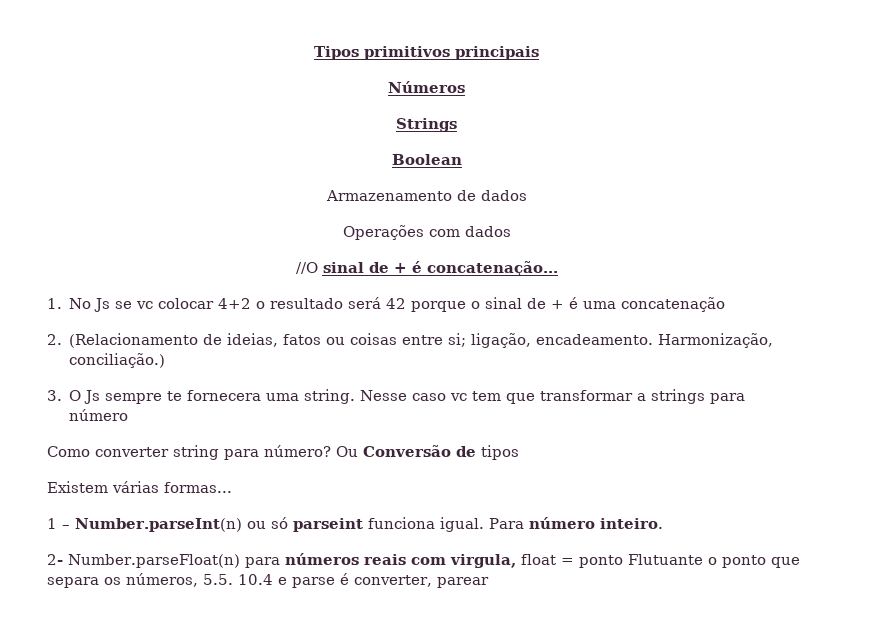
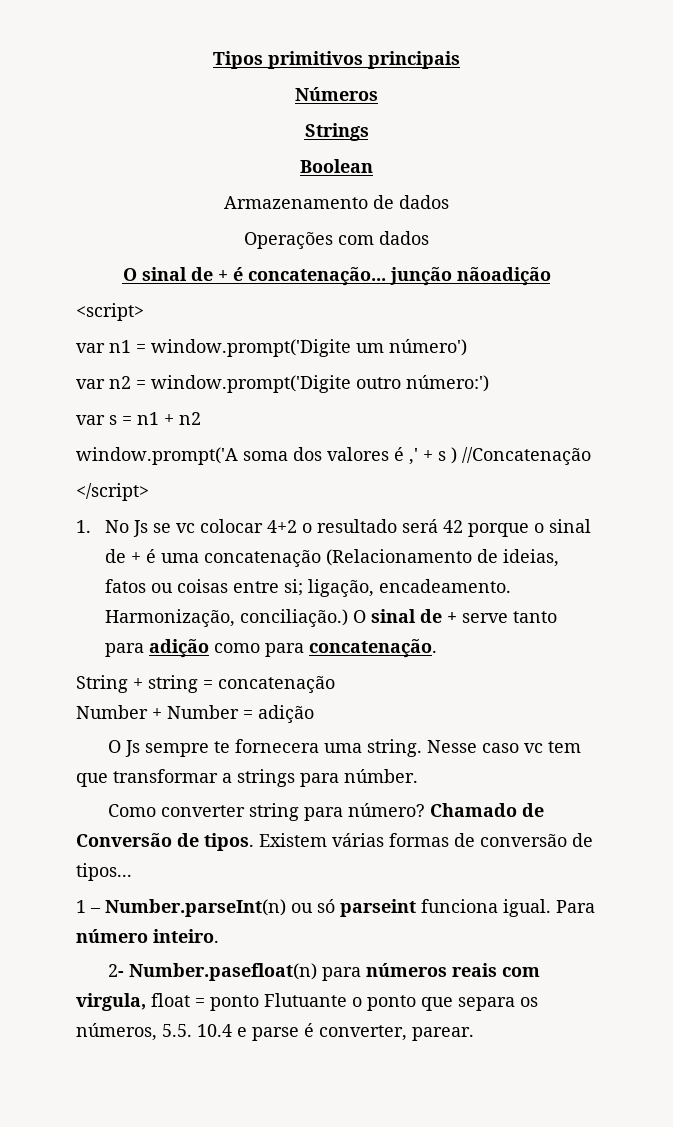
- //O sinal de + é concatenação...
+ O sinal de + é concatenação... junção nãoadição
+ <script>
+ var n1 = window.prompt('Digite um número')
+ var n2 = window.prompt('Digite outro número:')
+ var s = n1 + n2
+ window.prompt('A soma dos valores é ,' + s ) //Concatenação
+ </script>
- 1. No Js se vc colocar 4+2 o resultado será 42 porque o sinal de + é uma concatenação
- 2. (Relacionamento de ideias, fatos ou coisas entre si; ligação, encadeamento.
+ 1. No Js se vc colocar 4+2 o resultado será 42 porque o sinal de + é uma concatenação (Relacionamento de ideias, fatos ou coisas entre si; ligação, encadeamento.
- Harmonização, conciliação.)
- 3. O Js sempre te fornecera uma string.
+ Harmonização, conciliação.) O sinal de + serve tanto para adição como para concatenação.
+ String + string = concatenação
+ Number + Number = adição
+ O Js sempre te fornecera uma string.
- Nesse caso vc tem que transformar a strings para número
+ Nesse caso vc tem que transformar a strings para númber.
- Ou Conversão de tipos
- Existem várias formas...
+ Chamado de Conversão de tipos. Existem várias formas de conversão de tipos...
- 2- Number.parseFloat(n) para números reais com virgula, float = ponto Flutuante o ponto que separa os números, 5.5. 10.4 e parse é converter, parear
+ 2- Number.pasefloat(n) para números reais com virgula, float = ponto Flutuante o ponto que separa os números, 5.5. 10.4 e parse é converter, parear.

